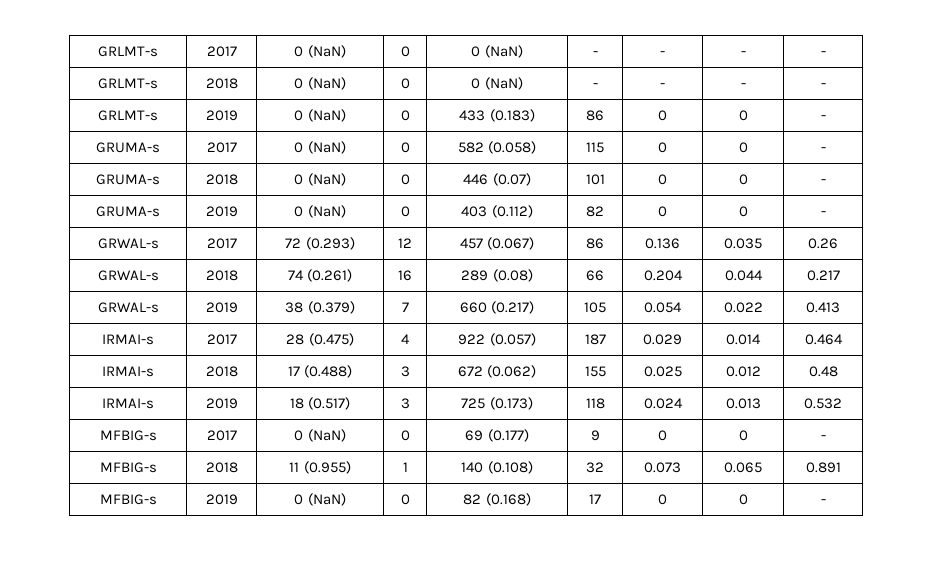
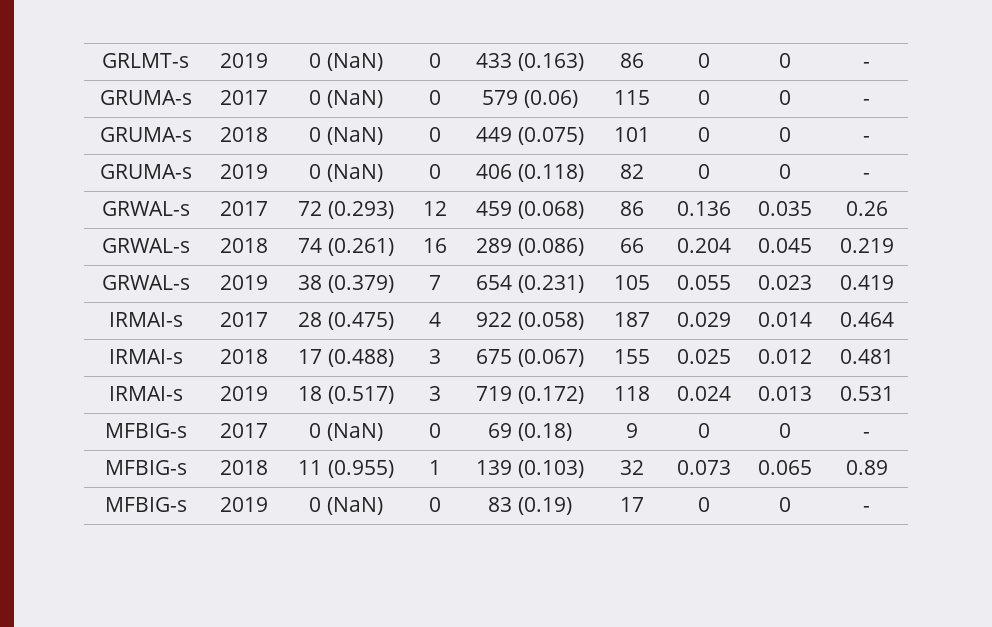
- GRLMT-s | 2017 | 0 (NaN) | 0 | 0 (NaN) | - | - | - | -
- GRLMT-s | 2018 | 0 (NaN) | 0 | 0 (NaN) | - | - | - | -
- GRLMT-s | 2019 | 0 (NaN) | 0 | 433 (0.183) | 86 | 0 | 0 | -
+ GRLMT-s | 2019 | 0 (NaN) | 0 | 433 (0.163) | 86 | 0 | 0 | -
- GRUMA-s | 2017 | 0 (NaN) | 0 | 582 (0.058) | 115 | 0 | 0 | -
+ GRUMA-s | 2017 | 0 (NaN) | 0 | 579 (0.06) | 115 | 0 | 0 | -
- GRUMA-s | 2018 | 0 (NaN) | 0 | 446 (0.07) | 101 | 0 | 0 | -
+ GRUMA-s | 2018 | 0 (NaN) | 0 | 449 (0.075) | 101 | 0 | 0 | -
- GRUMA-s | 2019 | 0 (NaN) | 0 | 403 (0.112) | 82 | 0 | 0 | -
+ GRUMA-s | 2019 | 0 (NaN) | 0 | 406 (0.118) | 82 | 0 | 0 | -
- GRWAL-s | 2017 | 72 (0.293) | 12 | 457 (0.067) | 86 | 0.136 | 0.035 | 0.26
+ GRWAL-s | 2017 | 72 (0.293) | 12 | 459 (0.068) | 86 | 0.136 | 0.035 | 0.26
- GRWAL-s | 2018 | 74 (0.261) | 16 | 289 (0.08) | 66 | 0.204 | 0.044 | 0.217
+ GRWAL-s | 2018 | 74 (0.261) | 16 | 289 (0.086) | 66 | 0.204 | 0.045 | 0.219
- GRWAL-s | 2019 | 38 (0.379) | 7 | 660 (0.217) | 105 | 0.054 | 0.022 | 0.413
+ GRWAL-s | 2019 | 38 (0.379) | 7 | 654 (0.231) | 105 | 0.055 | 0.023 | 0.419
- IRMAI-s | 2017 | 28 (0.475) | 4 | 922 (0.057) | 187 | 0.029 | 0.014 | 0.464
+ IRMAI-s | 2017 | 28 (0.475) | 4 | 922 (0.058) | 187 | 0.029 | 0.014 | 0.464
- IRMAI-s | 2018 | 17 (0.488) | 3 | 672 (0.062) | 155 | 0.025 | 0.012 | 0.48
+ IRMAI-s | 2018 | 17 (0.488) | 3 | 675 (0.067) | 155 | 0.025 | 0.012 | 0.481
- IRMAI-s | 2019 | 18 (0.517) | 3 | 725 (0.173) | 118 | 0.024 | 0.013 | 0.532
+ IRMAI-s | 2019 | 18 (0.517) | 3 | 719 (0.172) | 118 | 0.024 | 0.013 | 0.531
- MFBIG-s | 2017 | 0 (NaN) | 0 | 69 (0.177) | 9 | 0 | 0 | -
+ MFBIG-s | 2017 | 0 (NaN) | 0 | 69 (0.18) | 9 | 0 | 0 | -
- MFBIG-s | 2018 | 11 (0.955) | 1 | 140 (0.108) | 32 | 0.073 | 0.065 | 0.891
+ MFBIG-s | 2018 | 11 (0.955) | 1 | 139 (0.103) | 32 | 0.073 | 0.065 | 0.89
- MFBIG-s | 2019 | 0 (NaN) | 0 | 82 (0.168) | 17 | 0 | 0 | -
+ MFBIG-s | 2019 | 0 (NaN) | 0 | 83 (0.19) | 17 | 0 | 0 | -

